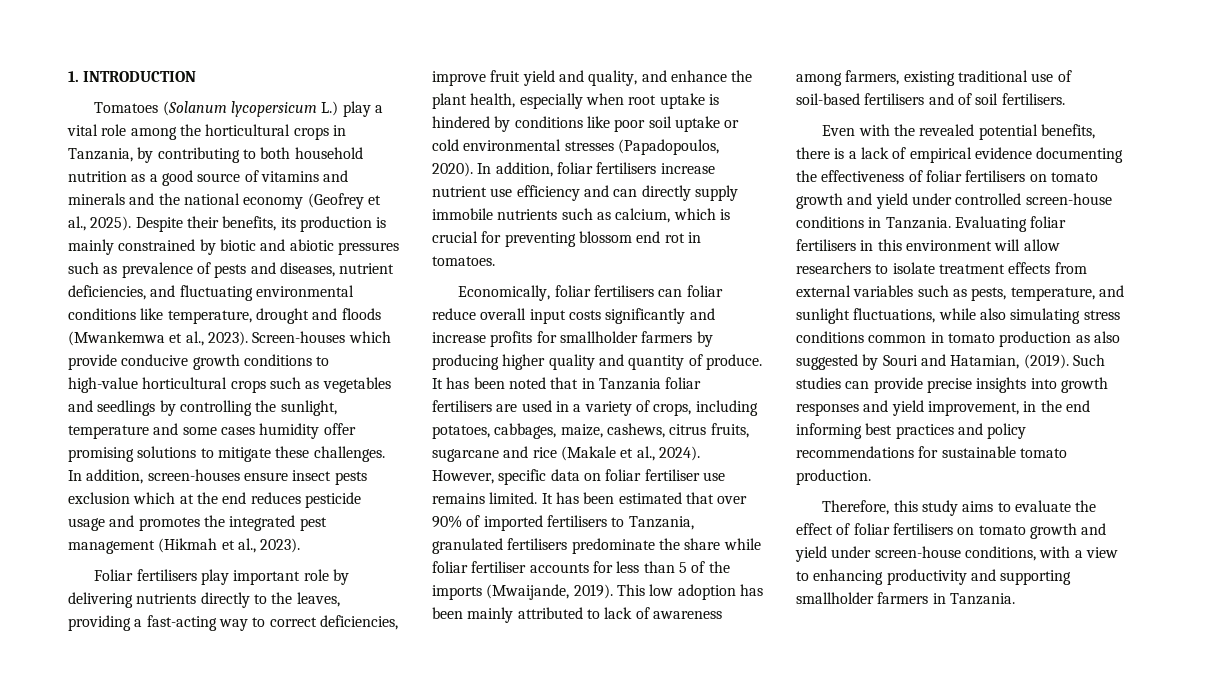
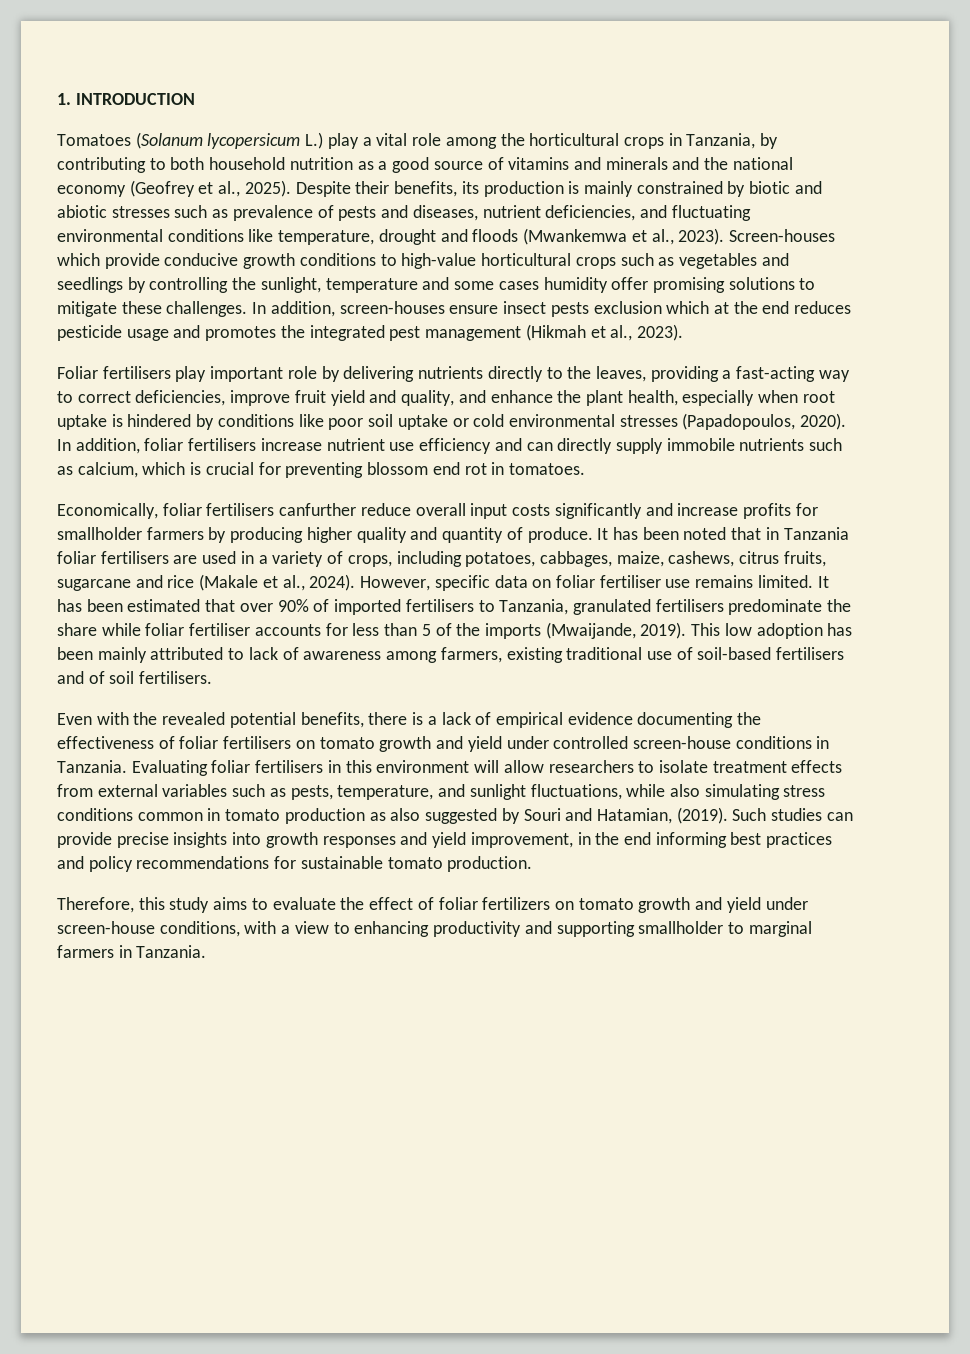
- Despite their benefits, its production is mainly constrained by biotic and abiotic pressures such as prevalence of pests and diseases, nutrient deficiencies, and fluctuating environmental conditions like temperature, drought and floods (Mwankemwa et al., 2023).
+ Despite their benefits, its production is mainly constrained by biotic and abiotic stresses such as prevalence of pests and diseases, nutrient deficiencies, and fluctuating environmental conditions like temperature, drought and floods (Mwankemwa et al., 2023).
- Economically, foliar fertilisers can foliar reduce overall input costs significantly and increase profits for smallholder farmers by producing higher quality and quantity of produce.
+ Economically, foliar fertilisers canfurther reduce overall input costs significantly and increase profits for smallholder farmers by producing higher quality and quantity of produce.
- Therefore, this study aims to evaluate the effect of foliar fertilisers on tomato growth and yield under screen-house conditions, with a view to enhancing productivity and supporting smallholder farmers in Tanzania.
+ Therefore, this study aims to evaluate the effect of foliar fertilizers on tomato growth and yield under screen-house conditions, with a view to enhancing productivity and supporting smallholder to marginal farmers in Tanzania.

